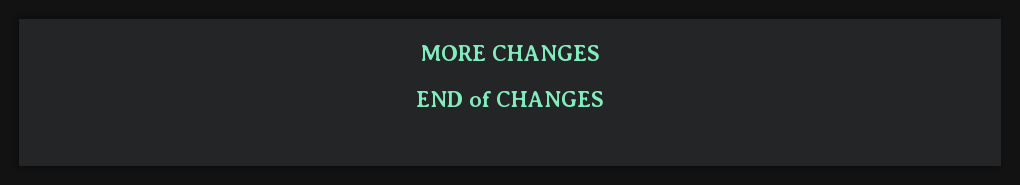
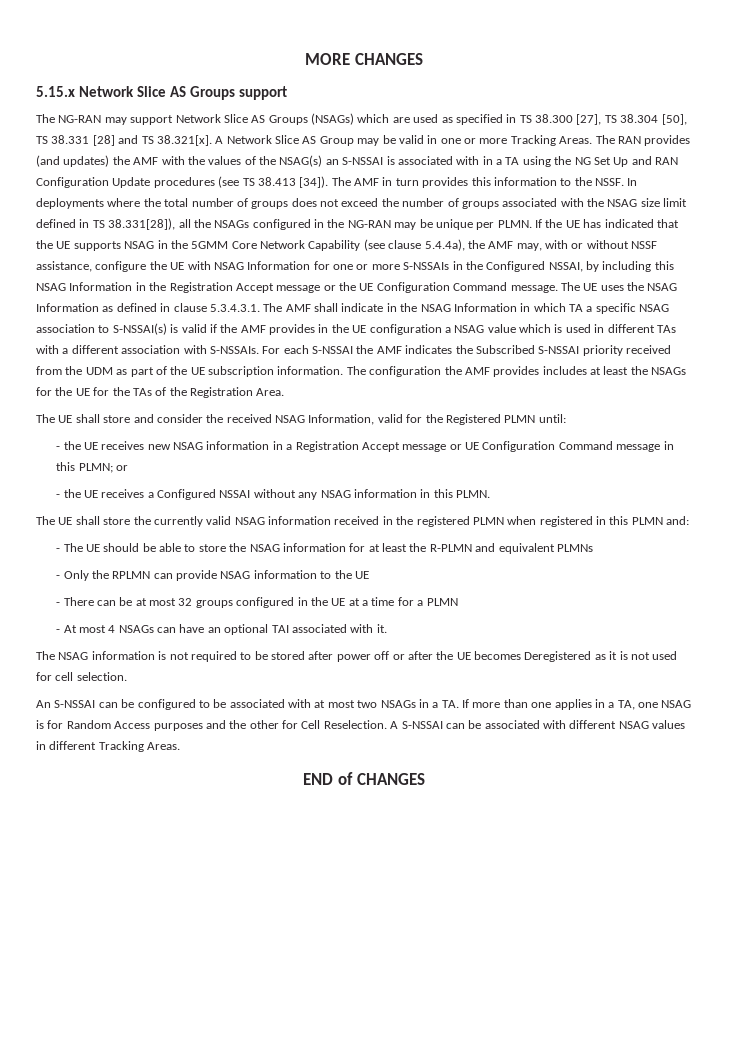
+ 5.15.x Network Slice AS Groups support
+ The NG-RAN may support Network Slice AS Groups (NSAGs) which are used as specified in TS 38.300 [27], TS 38.304 [50], TS 38.331 [28] and TS 38.321[x]. A Network Slice AS Group may be valid in one or more Tracking Areas. The RAN provides (and updates) the AMF with the values of the NSAG(s) an S-NSSAI is associated with in a TA using the NG Set Up and RAN Configuration Update procedures (see TS 38.413 [34]). The AMF in turn provides this information to the NSSF. In deployments where the total number of groups does not exceed the number of groups associated with the NSAG size limit defined in TS 38.331[28]), all the NSAGs configured in the NG-RAN may be unique per PLMN. If the UE has indicated that the UE supports NSAG in the 5GMM Core Network Capability (see clause 5.4.4a), the AMF may, with or without NSSF assistance, configure the UE with NSAG Information for one or more S-NSSAIs in the Configured NSSAI, by including this NSAG Information in the Registration Accept message or the UE Configuration Command message. The UE uses the NSAG Information as defined in clause 5.3.4.3.1. The AMF shall indicate in the NSAG Information in which TA a specific NSAG association to S-NSSAI(s) is valid if the AMF provides in the UE configuration a NSAG value which is used in different TAs with a different association with S-NSSAIs. For each S-NSSAI the AMF indicates the Subscribed S-NSSAI priority received from the UDM as part of the UE subscription information. The configuration the AMF provides includes at least the NSAGs for the UE for the TAs of the Registration Area.
+ The UE shall store and consider the received NSAG Information, valid for the Registered PLMN until:
+ - the UE receives new NSAG information in a Registration Accept message or UE Configuration Command message in this PLMN; or
+ - the UE receives a Configured NSSAI without any NSAG information in this PLMN.
+ The UE shall store the currently valid NSAG information received in the registered PLMN when registered in this PLMN and:
+ - The UE should be able to store the NSAG information for at least the R-PLMN and equivalent PLMNs
+ - Only the RPLMN can provide NSAG information to the UE
+ - There can be at most 32 groups configured in the UE at a time for a PLMN
+ - At most 4 NSAGs can have an optional TAI associated with it.
+ The NSAG information is not required to be stored after power off or after the UE becomes Deregistered as it is not used for cell selection.
+ An S-NSSAI can be configured to be associated with at most two NSAGs in a TA. If more than one applies in a TA, one NSAG is for Random Access purposes and the other for Cell Reselection. A S-NSSAI can be associated with different NSAG values in different Tracking Areas.

